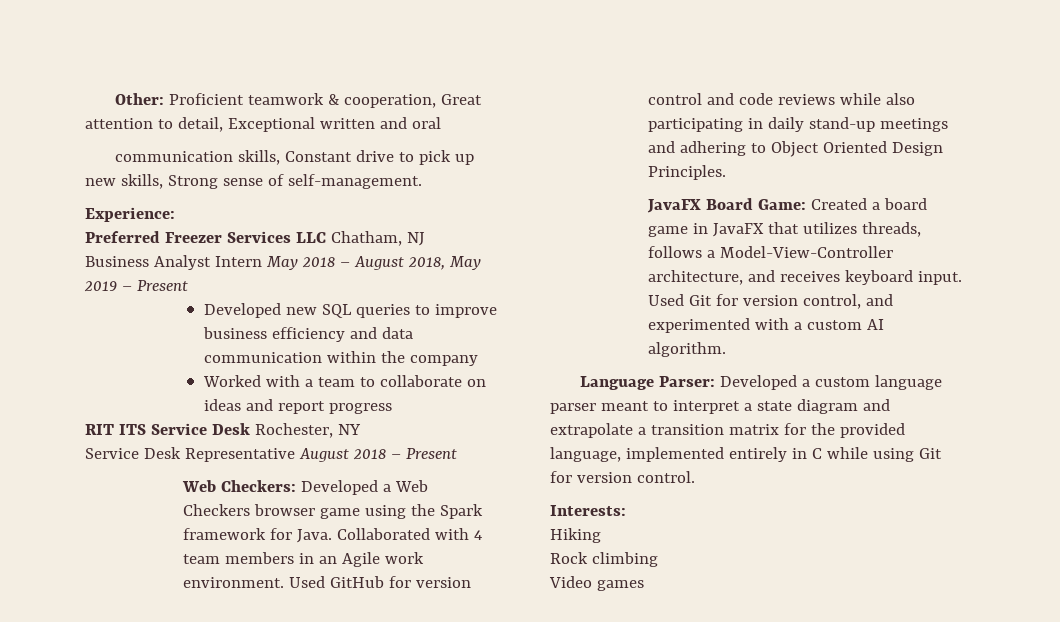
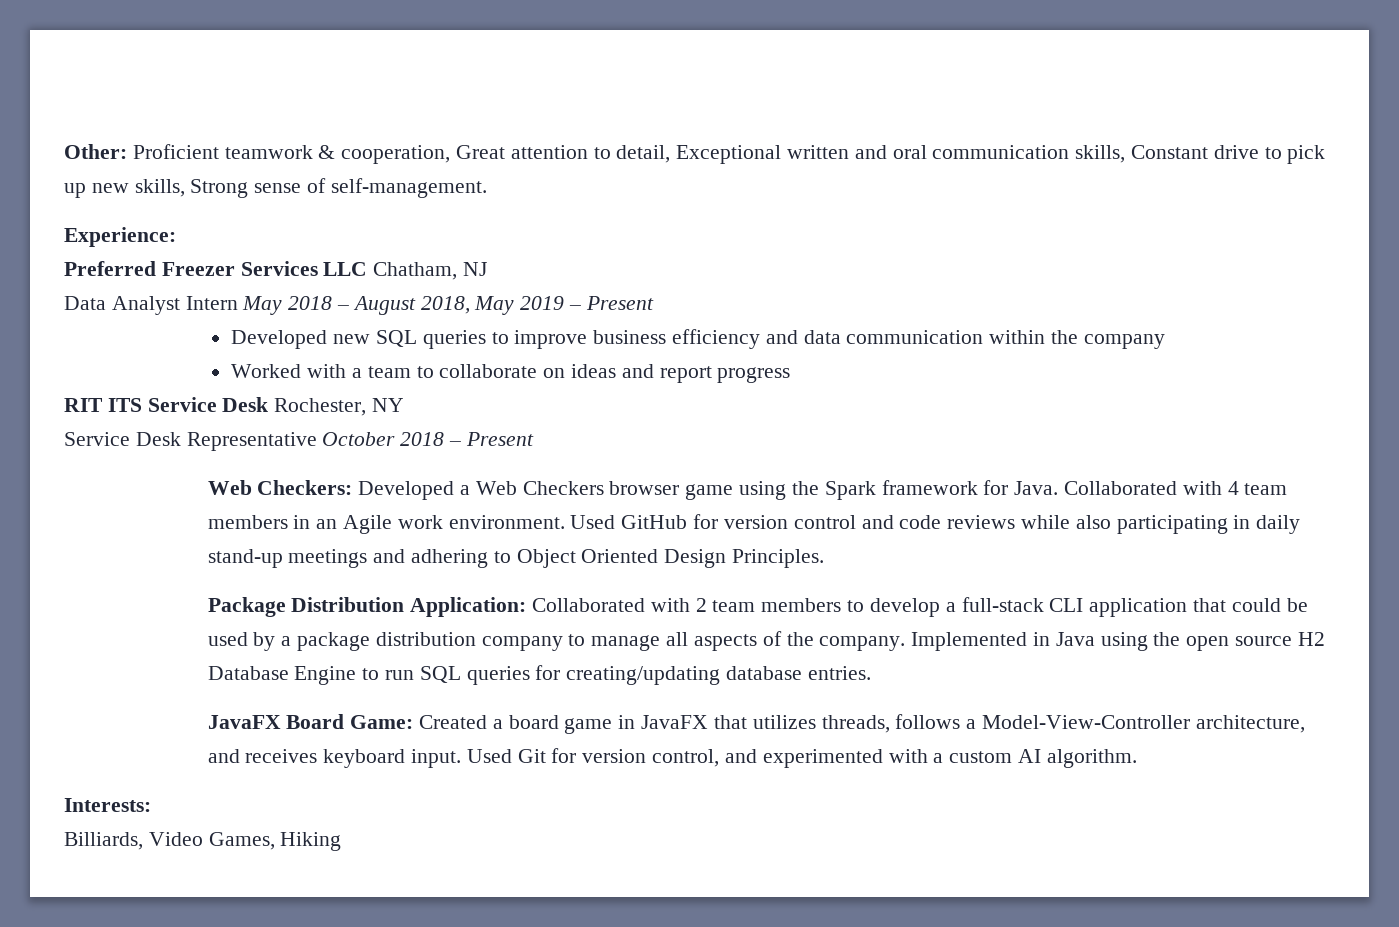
- Other: Proficient teamwork & cooperation, Great attention to detail, Exceptional written and oral
- communication skills, Constant drive to pick up new skills, Strong sense of self-management.
+ Other: Proficient teamwork & cooperation, Great attention to detail, Exceptional written and oral communication skills, Constant drive to pick up new skills, Strong sense of self-management.
- Business Analyst Intern May 2018 – August 2018, May 2019 – Present
+ Data Analyst Intern May 2018 – August 2018, May 2019 – Present
- Service Desk Representative August 2018 – Present
+ Service Desk Representative October 2018 – Present
+ Package Distribution Application: Collaborated with 2 team members to develop a full-stack CLI application that could be used by a package distribution company to manage all aspects of the company. Implemented in Java using the open source H2 Database Engine to run SQL queries for creating/updating database entries.
- Language Parser: Developed a custom language parser meant to interpret a state diagram and extrapolate a transition matrix for the provided language, implemented entirely in C while using Git for version control.
  Interests:
- Hiking
- Rock climbing
- Video games
+ Billiards, Video Games, Hiking

